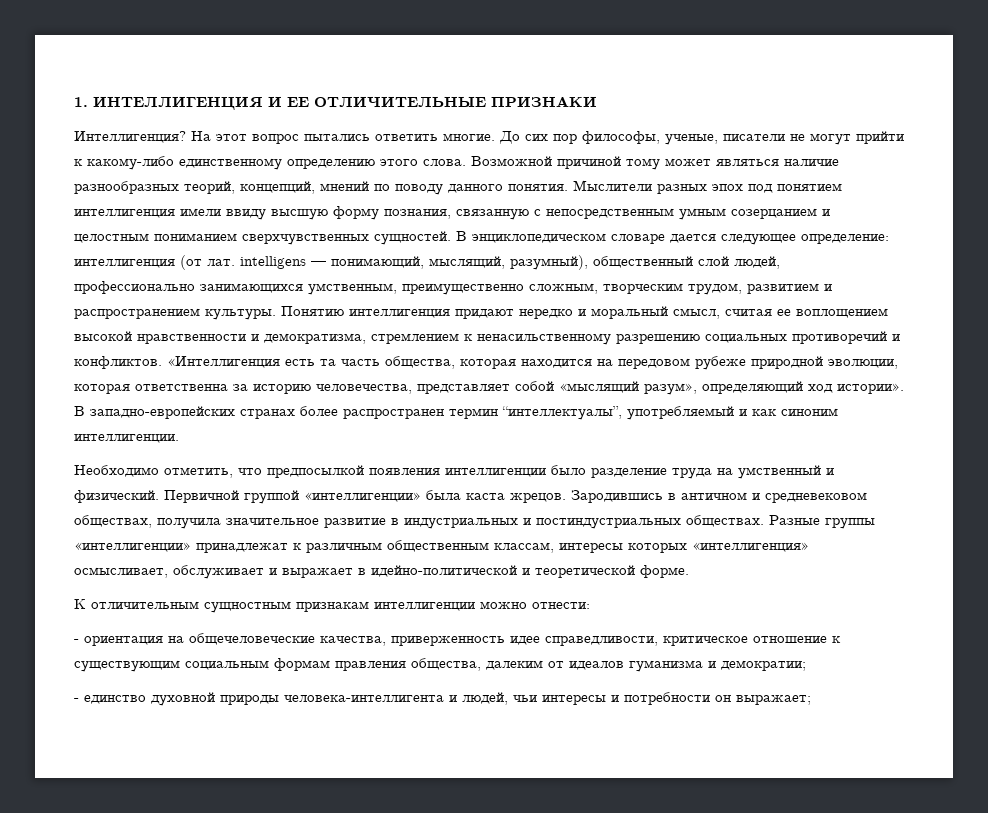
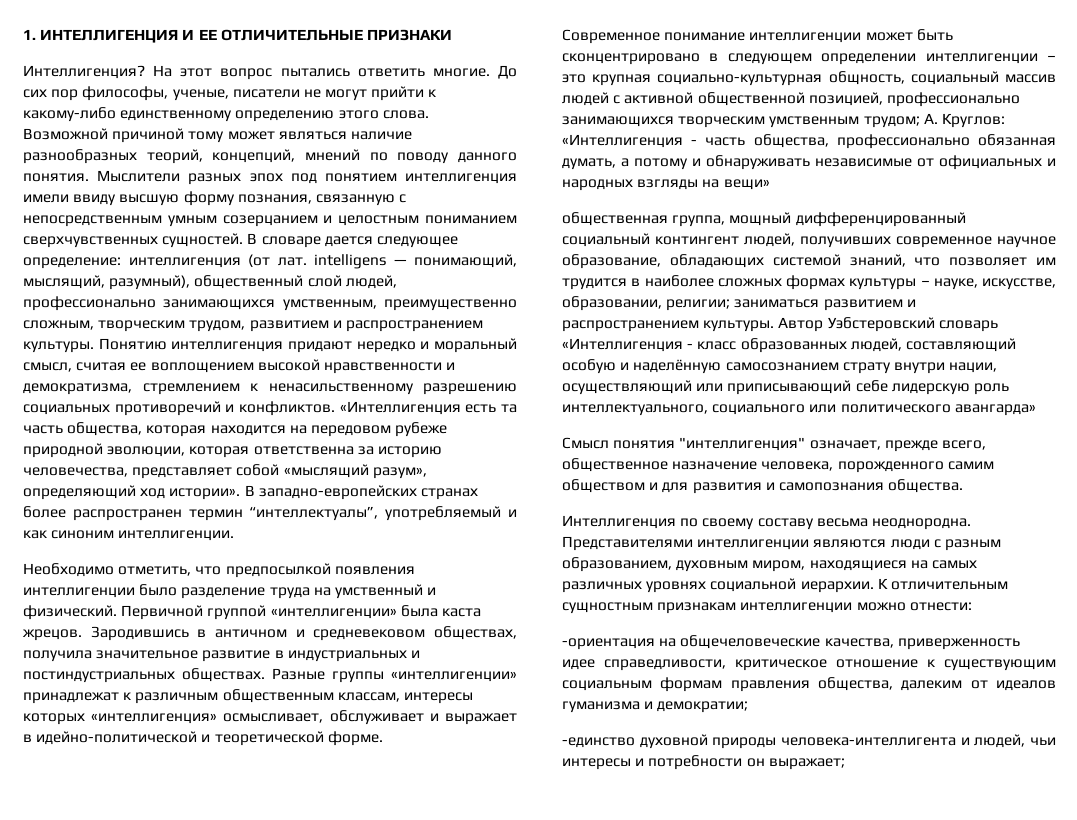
- В энциклопедическом словаре дается следующее определение: интеллигенция (от лат. intelligens — понимающий, мыслящий, разумный), общественный слой людей, профессионально занимающихся умственным, преимущественно сложным, творческим трудом, развитием и распространением культуры.
+ В словаре дается следующее определение: интеллигенция (от лат. intelligens — понимающий, мыслящий, разумный), общественный слой людей, профессионально занимающихся умственным, преимущественно сложным, творческим трудом, развитием и распространением культуры.
+ Современное понимание интеллигенции может быть сконцентрировано в следующем определении интеллигенции – это крупная социально-культурная общность, социальный массив людей с активной общественной позицией, профессионально занимающихся творческим умственным трудом; А. Круглов: «Интеллигенция - часть общества, профессионально обязанная думать, а потому и обнаруживать независимые от официальных и народных взгляды на вещи»
+ общественная группа, мощный дифференцированный социальный контингент людей, получивших современное научное образование, обладающих системой знаний, что позволяет им трудится в наиболее сложных формах культуры – науке, искусстве, образовании, религии; заниматься развитием и распространением культуры. Автор Уэбстеровский словарь «Интеллигенция - класс образованных людей, составляющий особую и наделённую самосознанием страту внутри нации, осуществляющий или приписывающий себе лидерскую роль интеллектуального, социального или политического авангарда»
+ Смысл понятия "интеллигенция" означает, прежде всего, общественное назначение человека, порожденного самим обществом и для развития и самопознания общества.
+ Интеллигенция по своему составу весьма неоднородна. Представителями интеллигенции являются люди с разным образованием, духовным миром, находящиеся на самых различных уровнях социальной иерархии.
- - ориентация на общечеловеческие качества, приверженность идее справедливости, критическое отношение к существующим социальным формам правления общества, далеким от идеалов гуманизма и демократии;
+ -ориентация на общечеловеческие качества, приверженность идее справедливости, критическое отношение к существующим социальным формам правления общества, далеким от идеалов гуманизма и демократии;
- - единство духовной природы человека-интеллигента и людей, чьи интересы и потребности он выражает;
+ -единство духовной природы человека-интеллигента и людей, чьи интересы и потребности он выражает;

